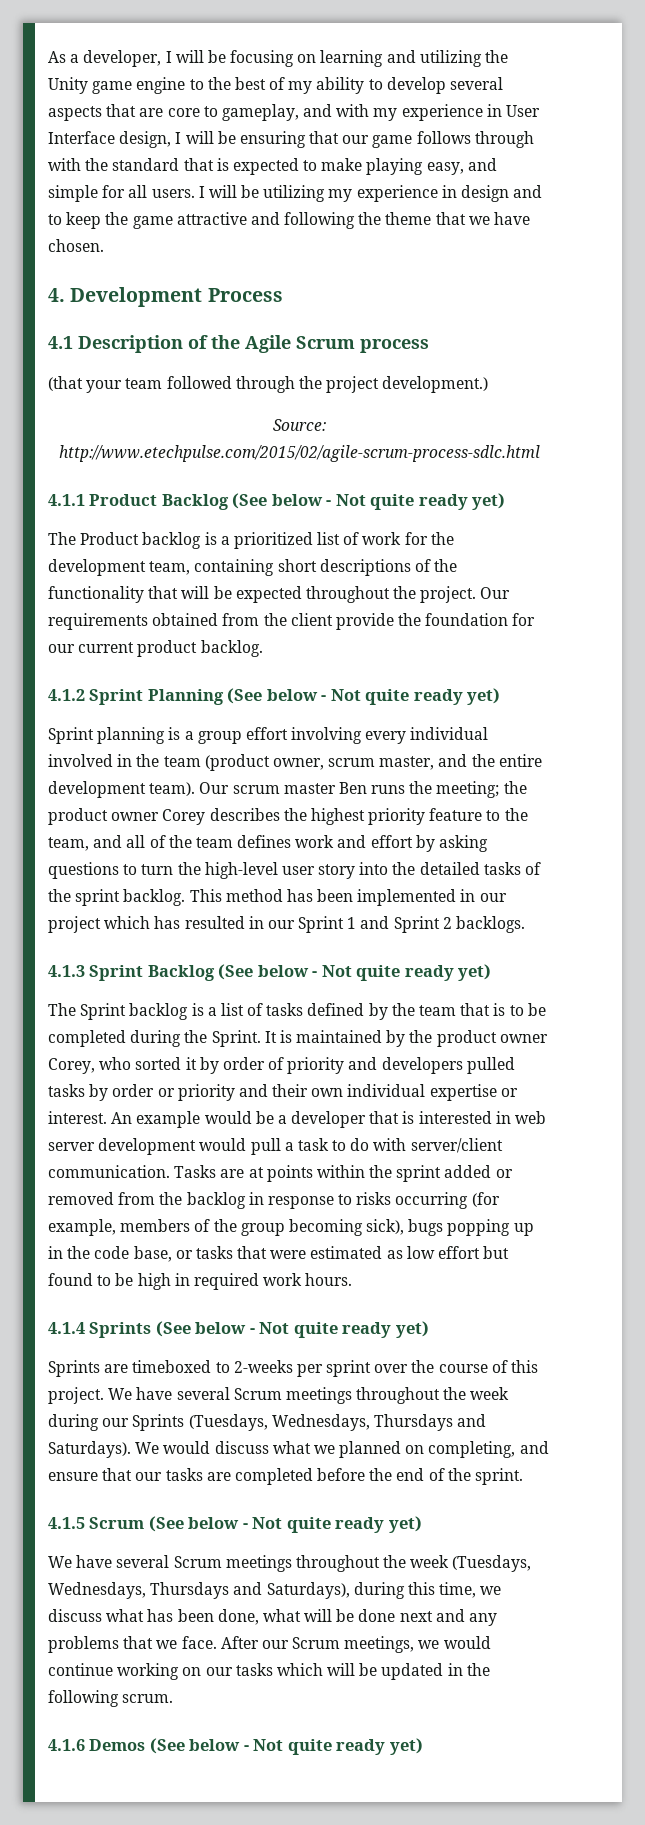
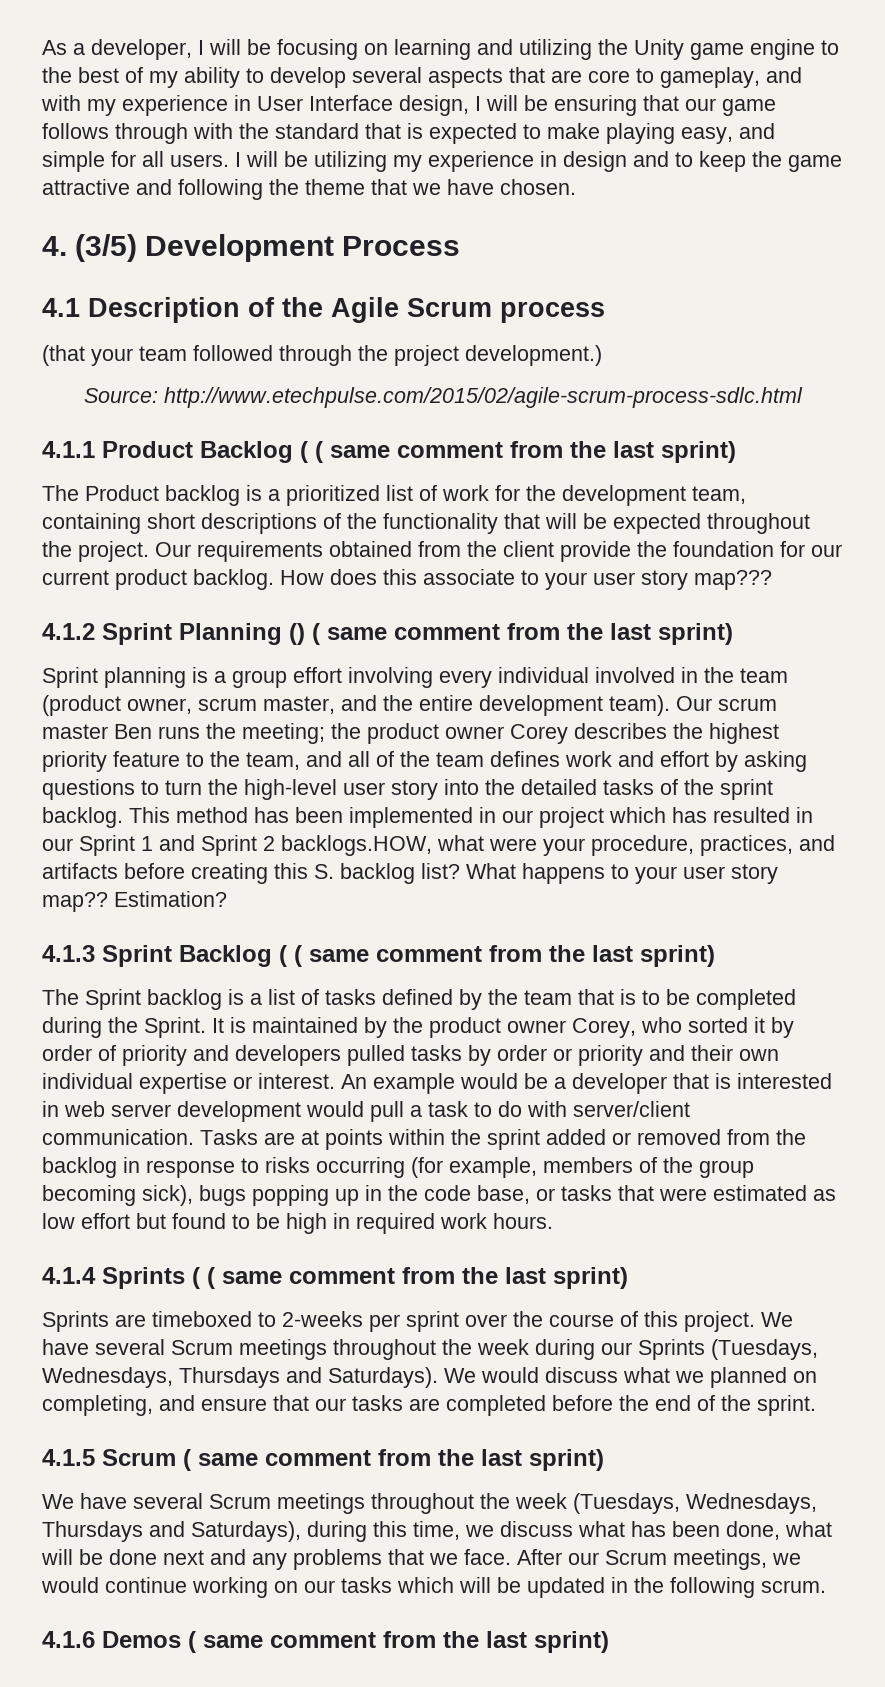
- 4. Development Process
+ 4. (3/5) Development Process
- 4.1.1 Product Backlog (See below - Not quite ready yet)
+ 4.1.1 Product Backlog ( ( same comment from the last sprint)
- Our requirements obtained from the client provide the foundation for our current product backlog.
- 4.1.2 Sprint Planning (See below - Not quite ready yet)
+ Our requirements obtained from the client provide the foundation for our current product backlog. How does this associate to your user story map???
+ 4.1.2 Sprint Planning () ( same comment from the last sprint)
- This method has been implemented in our project which has resulted in our Sprint 1 and Sprint 2 backlogs.
- 4.1.3 Sprint Backlog (See below - Not quite ready yet)
+ This method has been implemented in our project which has resulted in our Sprint 1 and Sprint 2 backlogs.HOW, what were your procedure, practices, and artifacts before creating this S. backlog list? What happens to your user story map?? Estimation?
+ 4.1.3 Sprint Backlog ( ( same comment from the last sprint)
- 4.1.4 Sprints (See below - Not quite ready yet)
+ 4.1.4 Sprints ( ( same comment from the last sprint)
- 4.1.5 Scrum (See below - Not quite ready yet)
+ 4.1.5 Scrum ( same comment from the last sprint)
- 4.1.6 Demos (See below - Not quite ready yet)
+ 4.1.6 Demos ( same comment from the last sprint)

